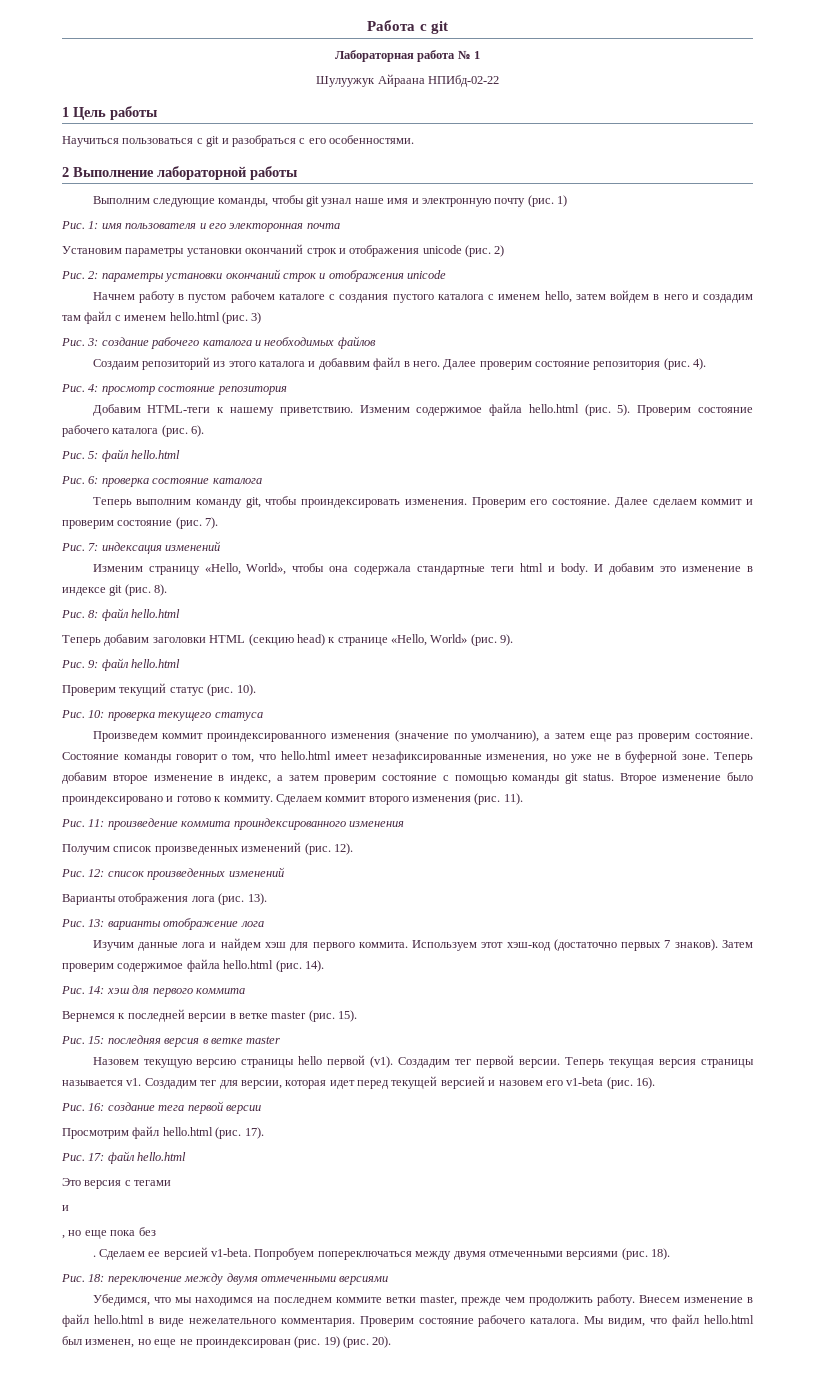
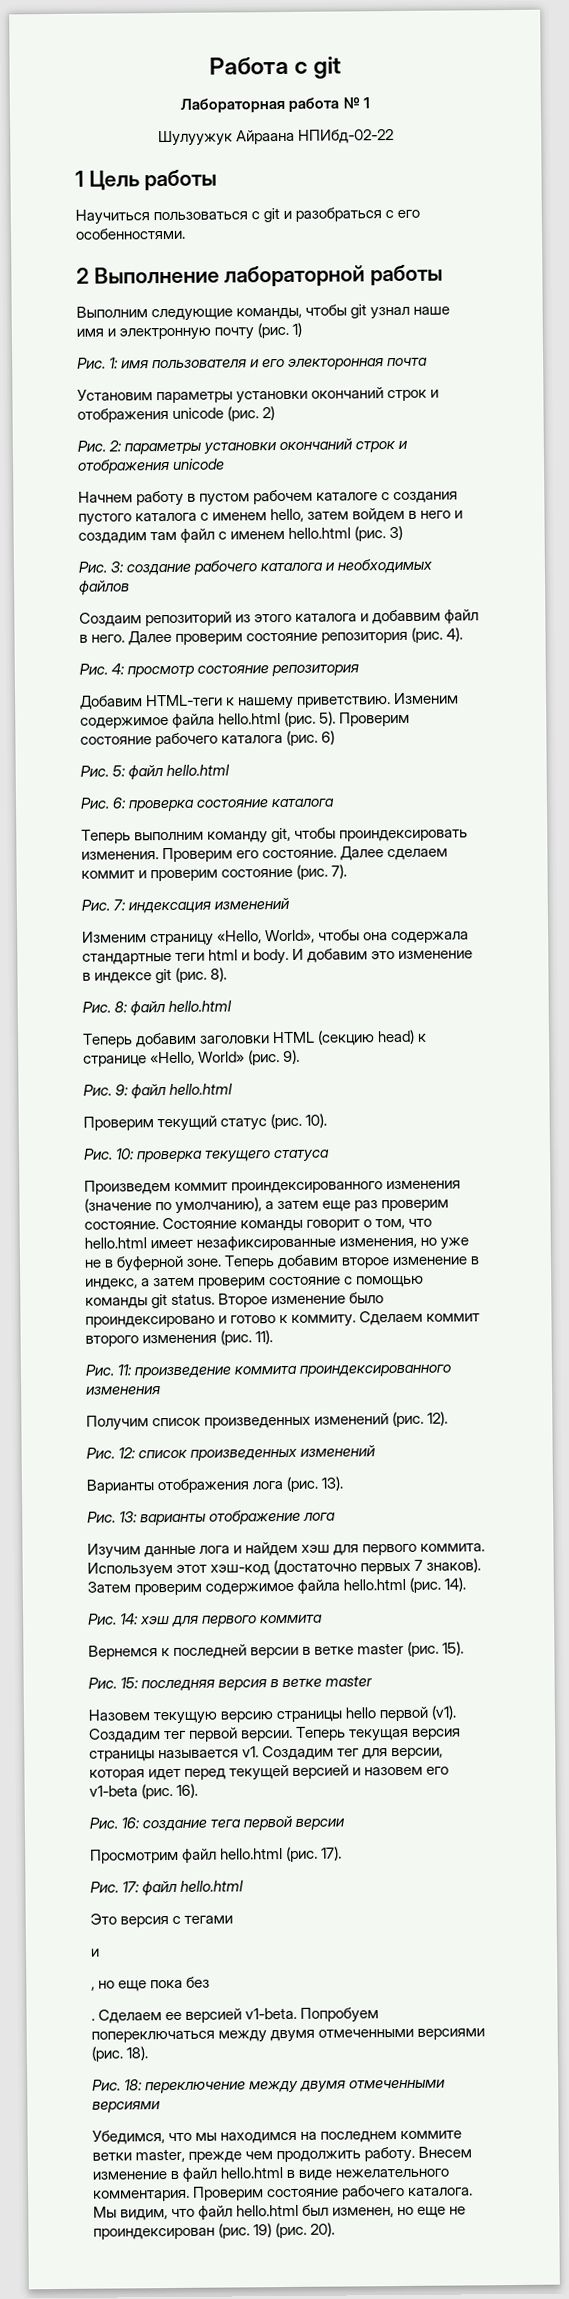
- 6).
+ 6)

